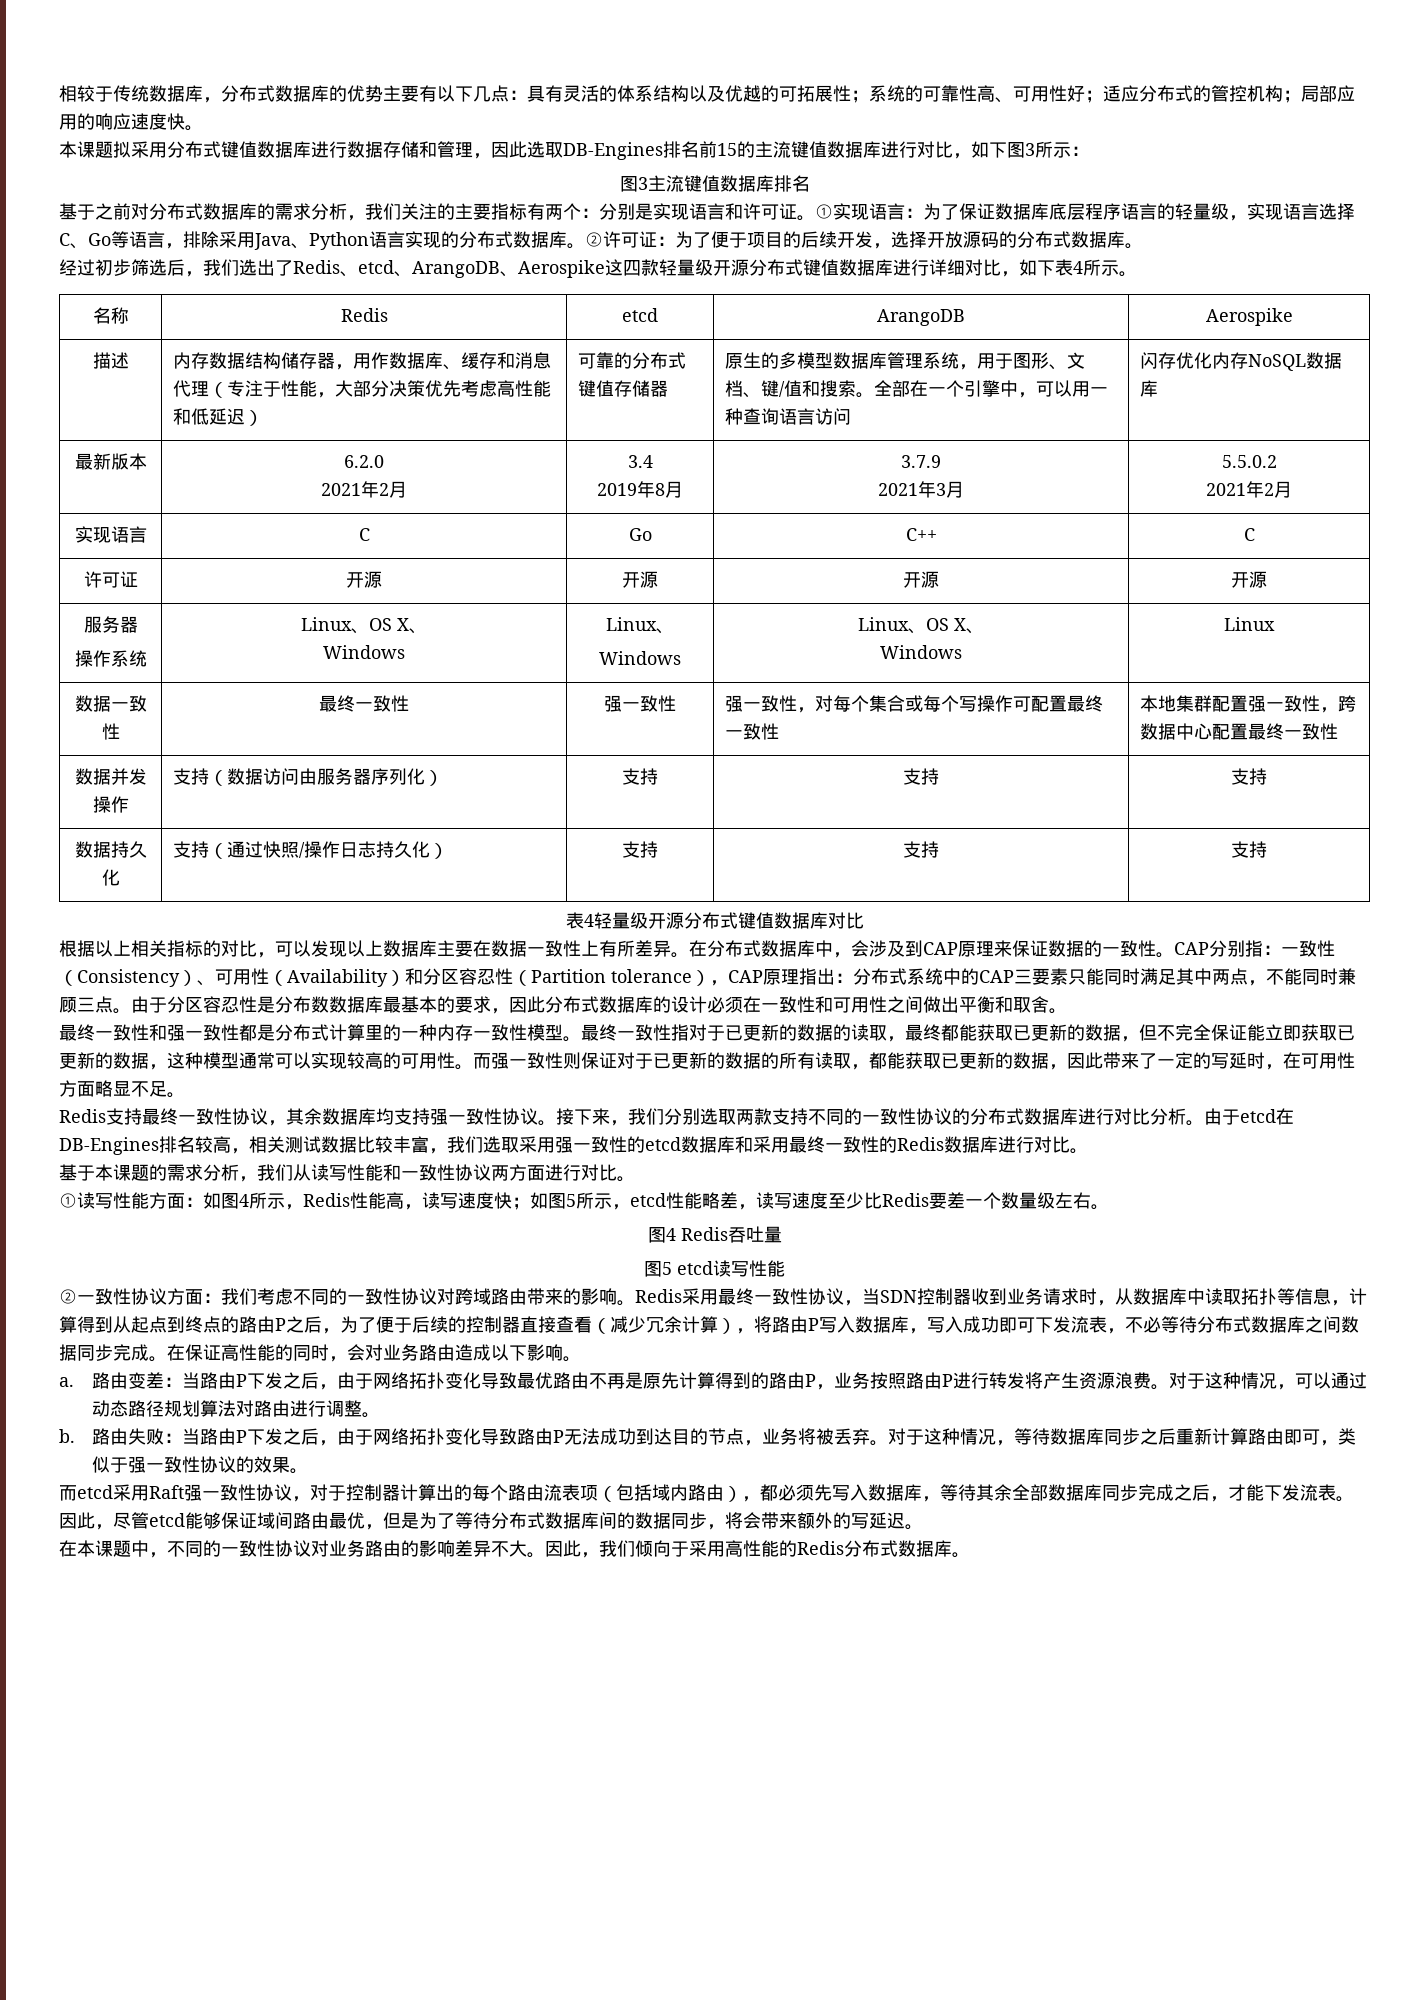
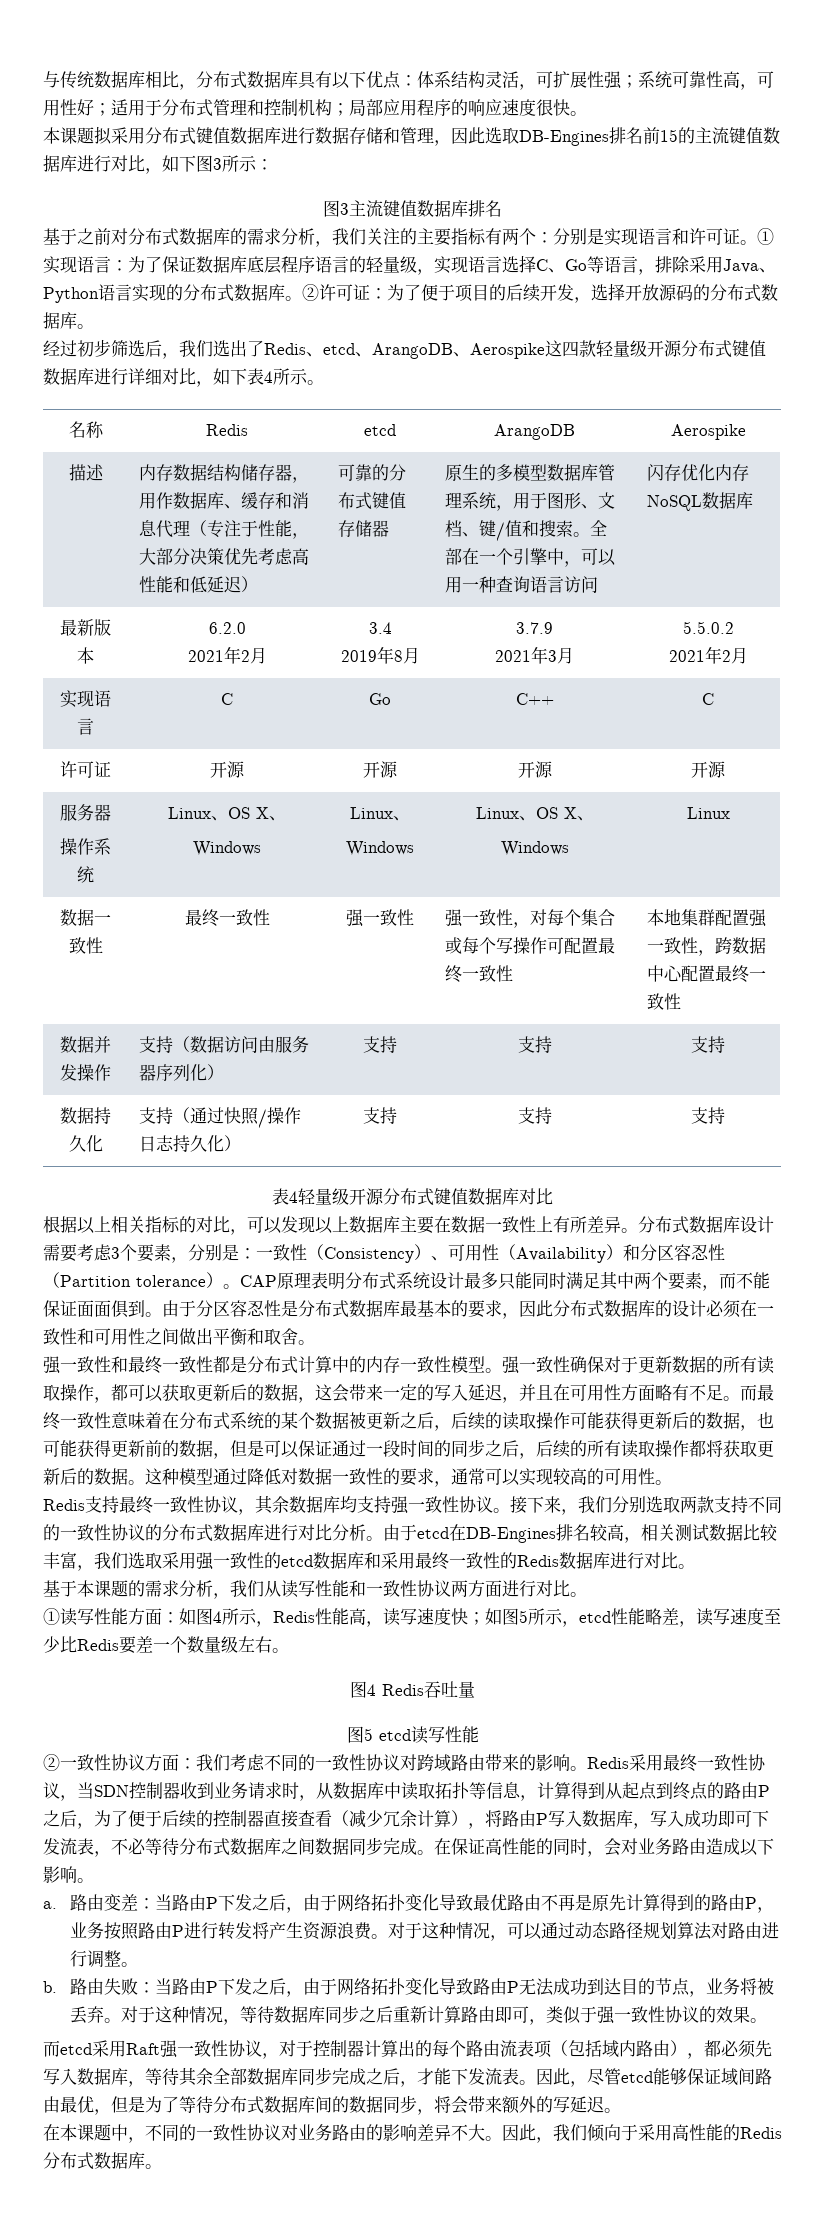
- 相较于传统数据库，分布式数据库的优势主要有以下几点：具有灵活的体系结构以及优越的可拓展性；系统的可靠性高、可用性好；适应分布式的管控机构；局部应用的响应速度快。
+ 与传统数据库相比，分布式数据库具有以下优点：体系结构灵活，可扩展性强；系统可靠性高，可用性好；适用于分布式管理和控制机构；局部应用程序的响应速度很快。
- 在分布式数据库中，会涉及到CAP原理来保证数据的一致性。CAP分别指：一致性（Consistency）、可用性（Availability）和分区容忍性（Partition tolerance），CAP原理指出：分布式系统中的CAP三要素只能同时满足其中两点，不能同时兼顾三点。
+ 分布式数据库设计需要考虑3个要素，分别是：一致性（Consistency）、可用性（Availability）和分区容忍性（Partition tolerance）。CAP原理表明分布式系统设计最多只能同时满足其中两个要素，而不能保证面面俱到。
- 由于分区容忍性是分布数数据库最基本的要求，因此分布式数据库的设计必须在一致性和可用性之间做出平衡和取舍。
+ 由于分区容忍性是分布式数据库最基本的要求，因此分布式数据库的设计必须在一致性和可用性之间做出平衡和取舍。
- 最终一致性和强一致性都是分布式计算里的一种内存一致性模型。
+ 强一致性和最终一致性都是分布式计算中的内存一致性模型。
- 最终一致性指对于已更新的数据的读取，最终都能获取已更新的数据，但不完全保证能立即获取已更新的数据，这种模型通常可以实现较高的可用性。而强一致性则保证对于已更新的数据的所有读取，都能获取已更新的数据，因此带来了一定的写延时，在可用性方面略显不足。
+ 强一致性确保对于更新数据的所有读取操作，都可以获取更新后的数据，这会带来一定的写入延迟，并且在可用性方面略有不足。而最终一致性意味着在分布式系统的某个数据被更新之后，后续的读取操作可能获得更新后的数据，也可能获得更新前的数据，但是可以保证通过一段时间的同步之后，后续的所有读取操作都将获取更新后的数据。这种模型通过降低对数据一致性的要求，通常可以实现较高的可用性。

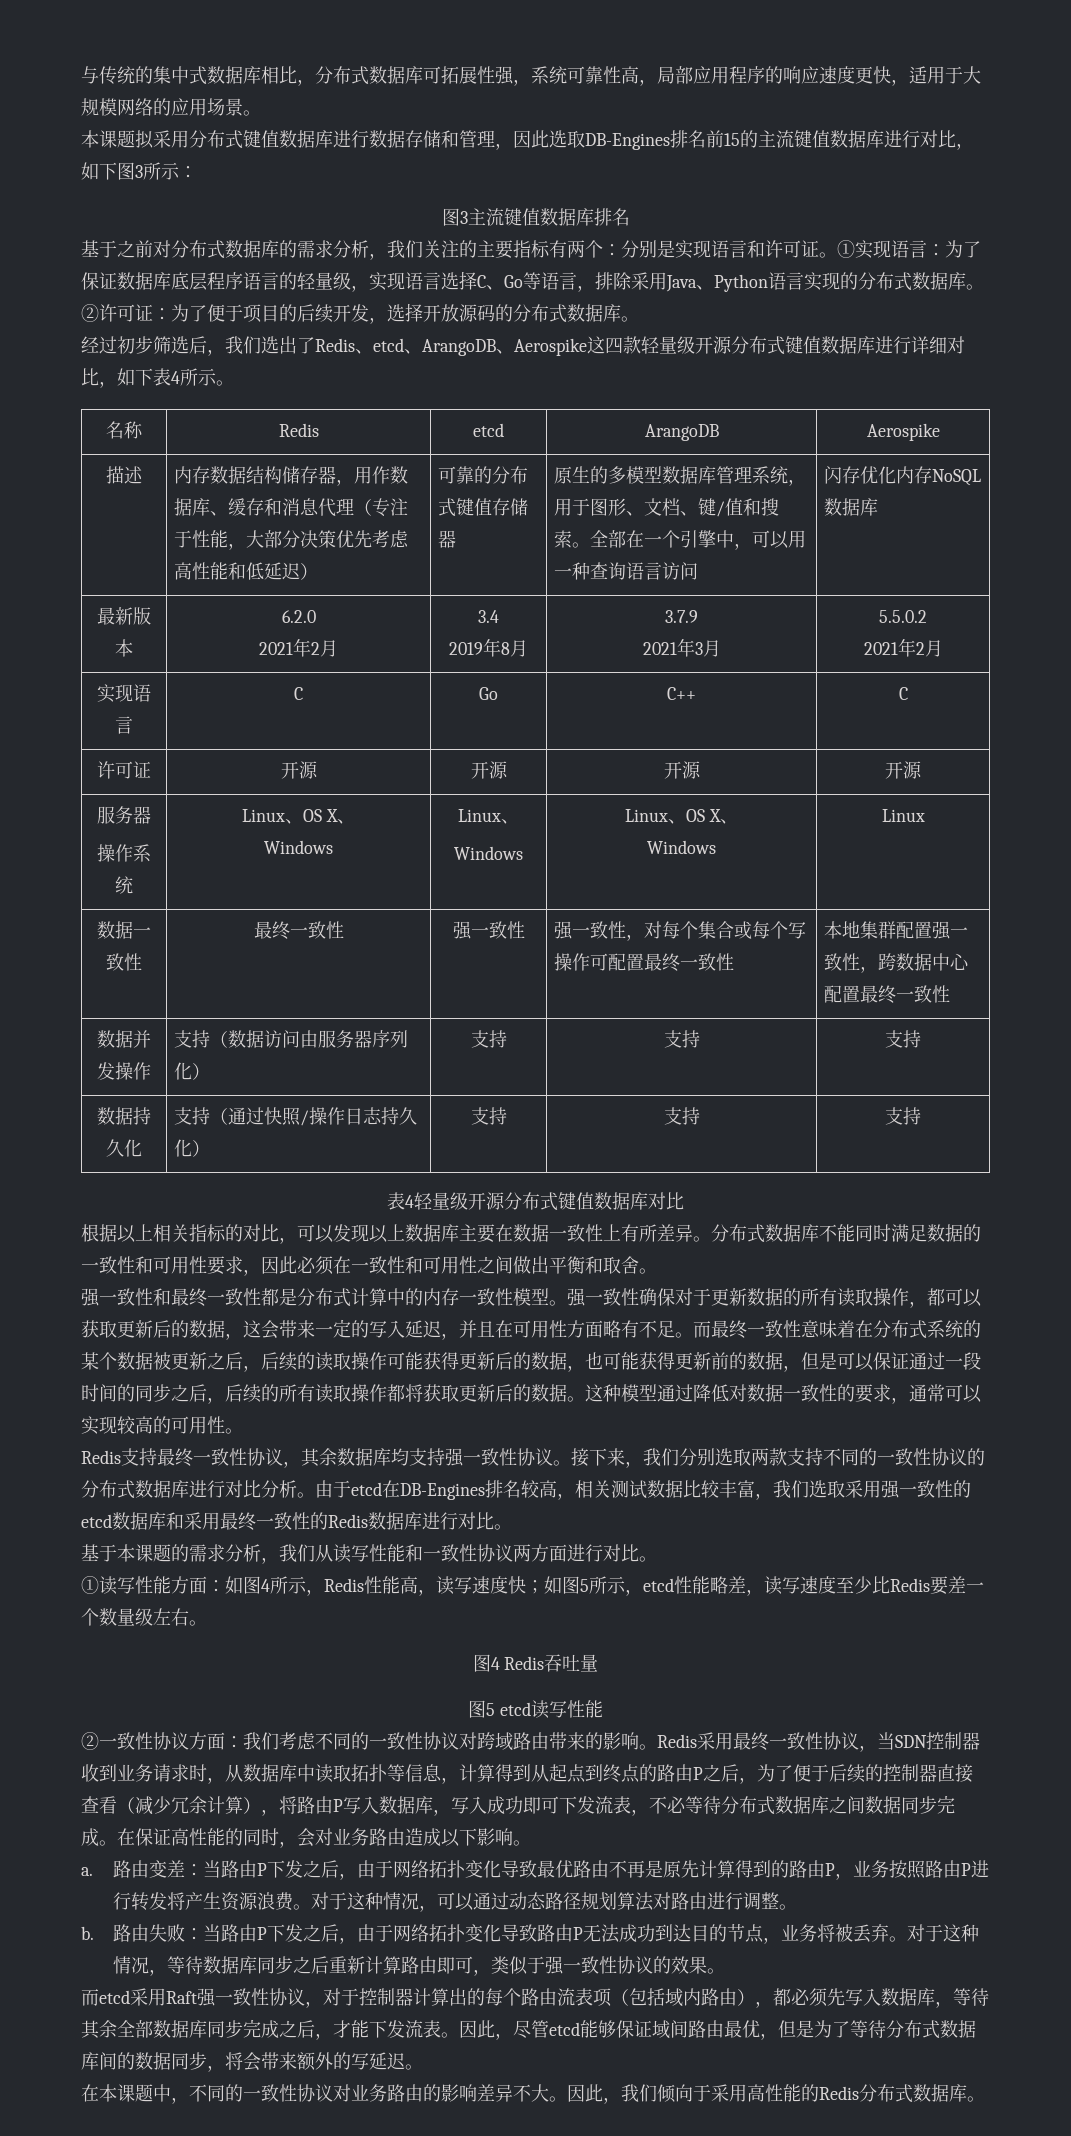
- 与传统数据库相比，分布式数据库具有以下优点：体系结构灵活，可扩展性强；系统可靠性高，可用性好；适用于分布式管理和控制机构；局部应用程序的响应速度很快。
+ 与传统的集中式数据库相比，分布式数据库可拓展性强，系统可靠性高，局部应用程序的响应速度更快，适用于大规模网络的应用场景。
- 分布式数据库设计需要考虑3个要素，分别是：一致性（Consistency）、可用性（Availability）和分区容忍性（Partition tolerance）。CAP原理表明分布式系统设计最多只能同时满足其中两个要素，而不能保证面面俱到。由于分区容忍性是分布式数据库最基本的要求，因此分布式数据库的设计必须在一致性和可用性之间做出平衡和取舍。
+ 分布式数据库不能同时满足数据的一致性和可用性要求，因此必须在一致性和可用性之间做出平衡和取舍。

